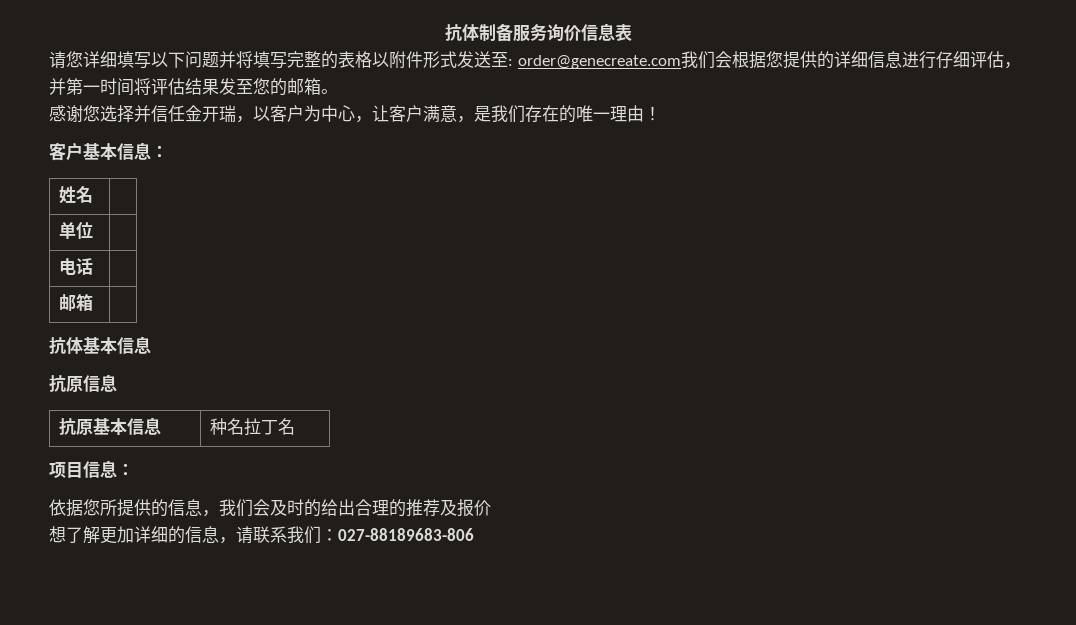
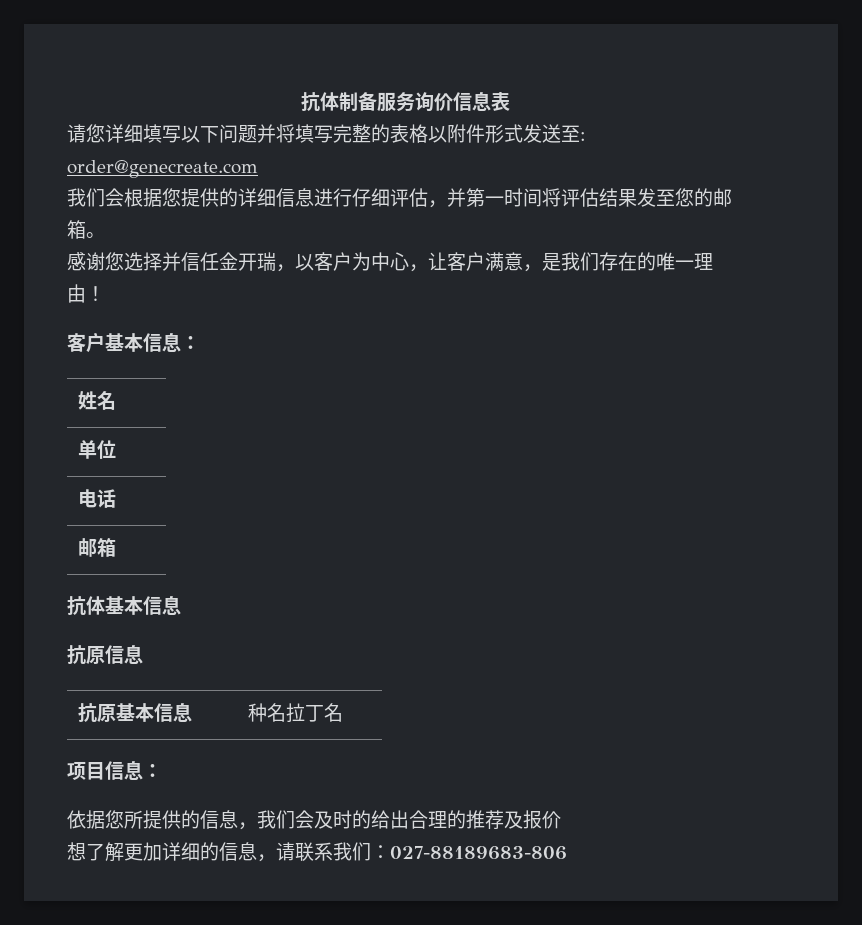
- 请您详细填写以下问题并将填写完整的表格以附件形式发送至: order@genecreate.com我们会根据您提供的详细信息进行仔细评估，并第一时间将评估结果发至您的邮箱。
+ 请您详细填写以下问题并将填写完整的表格以附件形式发送至: order@genecreate.com
+ 我们会根据您提供的详细信息进行仔细评估，并第一时间将评估结果发至您的邮箱。

